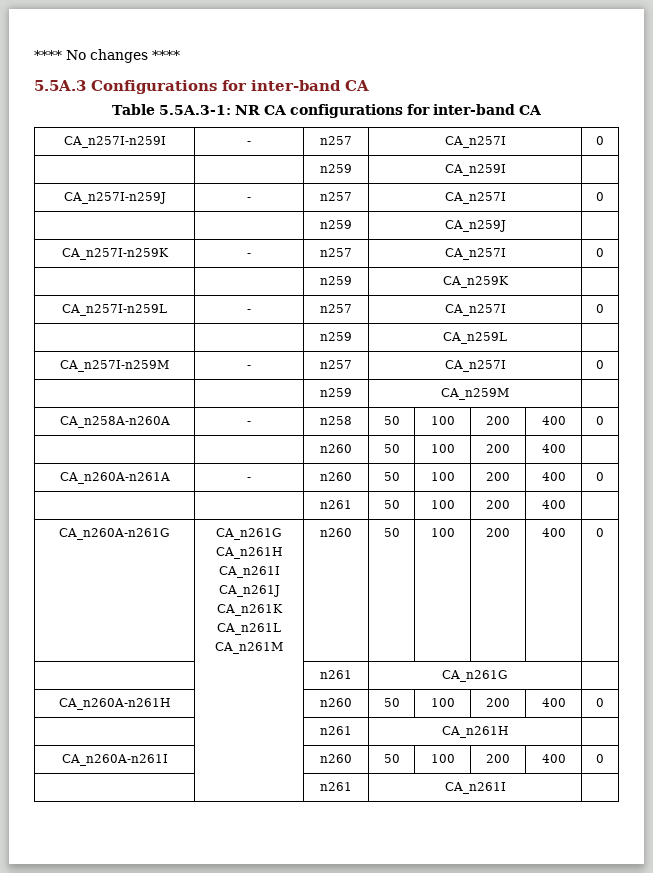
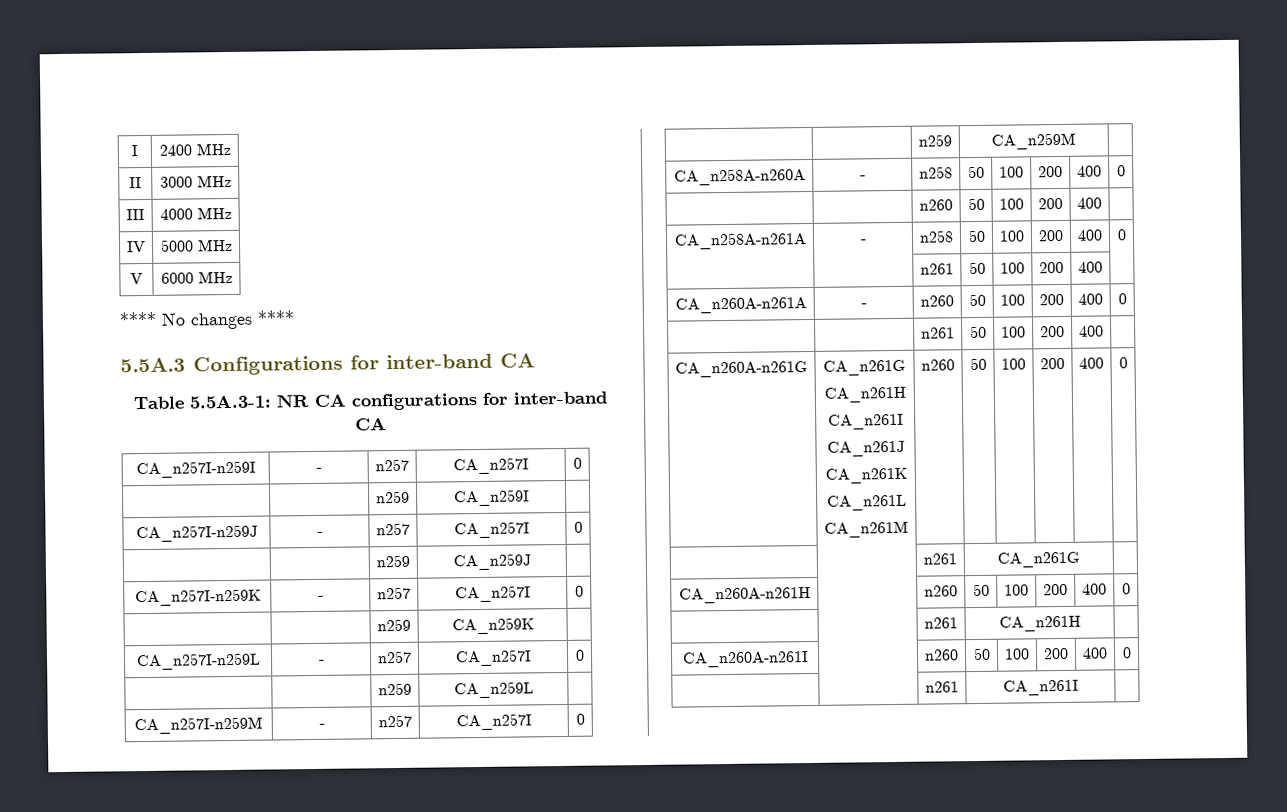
+ I | 2400 MHz
+ II | 3000 MHz
+ III | 4000 MHz
+ IV | 5000 MHz
+ V | 6000 MHz
+ CA_n258A-n261A | - | n258 | 50 | 100 | 200 | 400 | 0
+ | | n261 | 50 | 100 | 200 | 400 |

